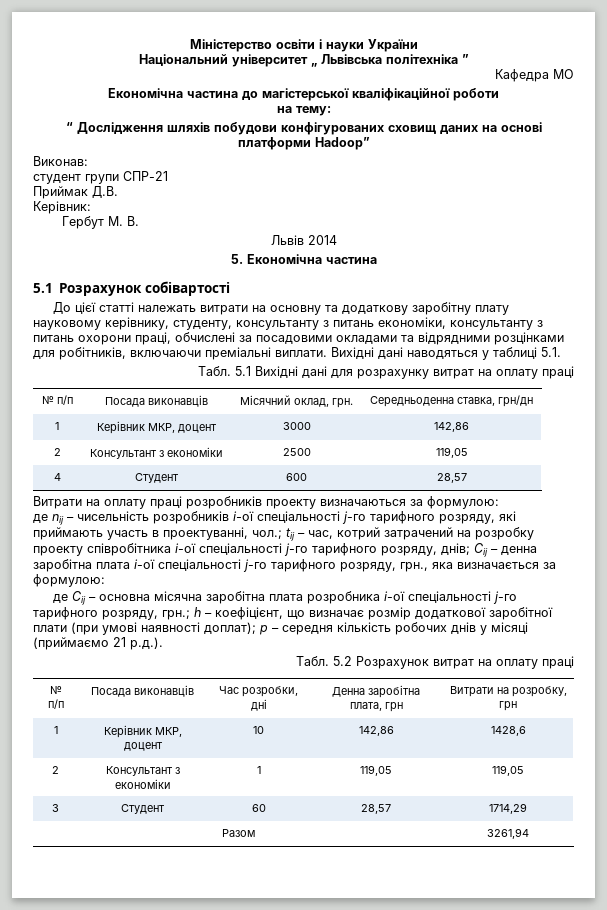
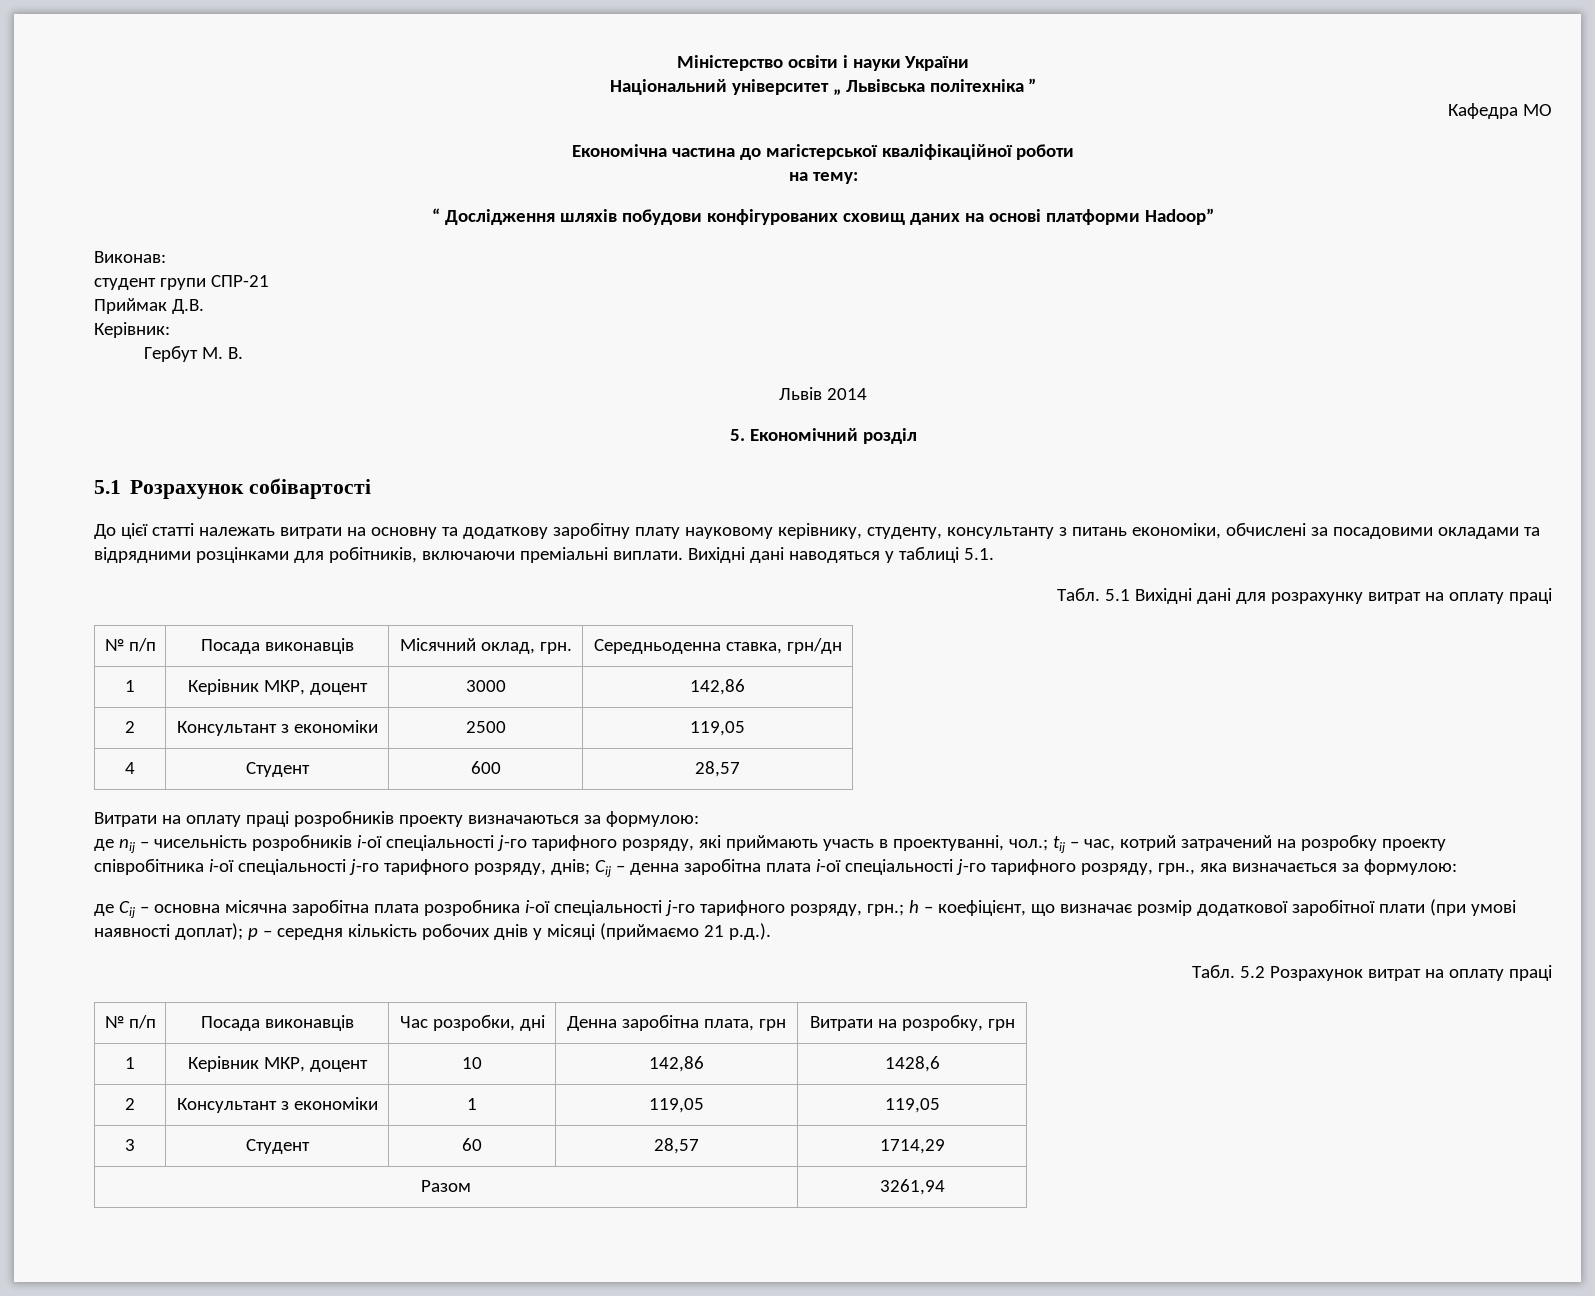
- 5. Економічна частина
+ 5. Економічний розділ
- До цієї статті належать витрати на основну та додаткову заробітну плату науковому керівнику, студенту, консультанту з питань економіки, консультанту з питань охорони праці, обчислені за посадовими окладами та відрядними розцінками для робітників, включаючи преміальні виплати.
+ До цієї статті належать витрати на основну та додаткову заробітну плату науковому керівнику, студенту, консультанту з питань економіки, обчислені за посадовими окладами та відрядними розцінками для робітників, включаючи преміальні виплати.

